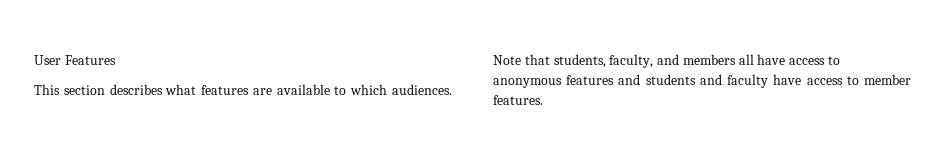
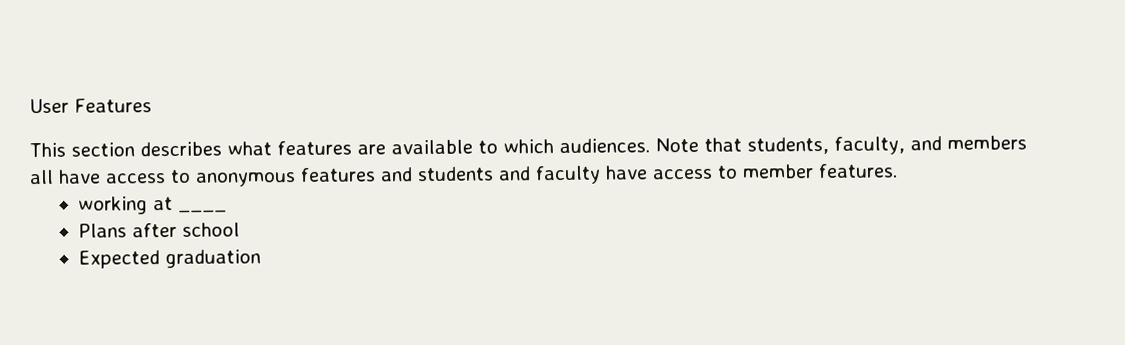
+ working at ____
+ Plans after school
+ Expected graduation

